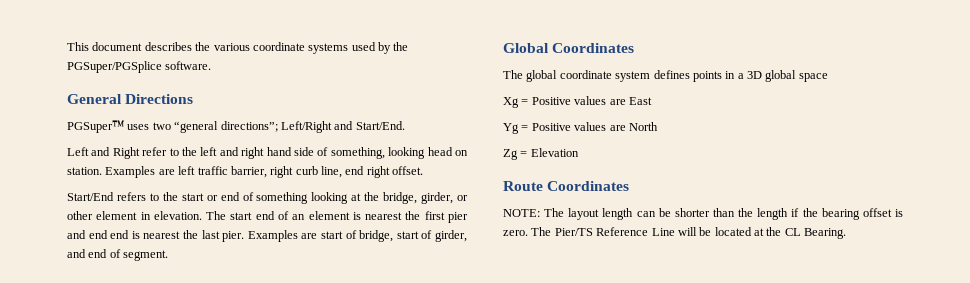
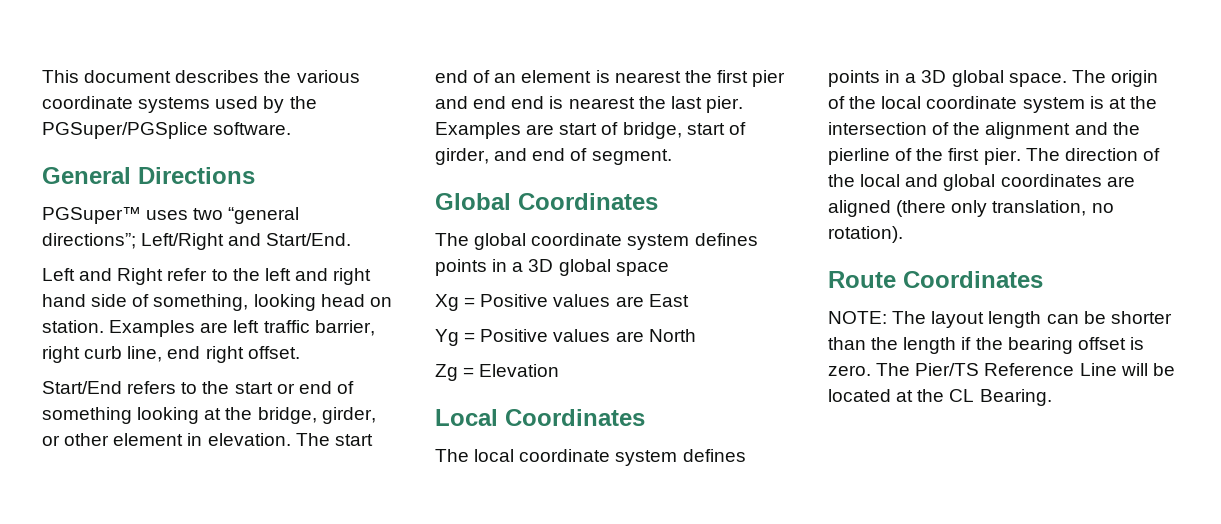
+ Local Coordinates
+ The local coordinate system defines points in a 3D global space. The origin of the local coordinate system is at the intersection of the alignment and the pierline of the first pier. The direction of the local and global coordinates are aligned (there only translation, no rotation).

